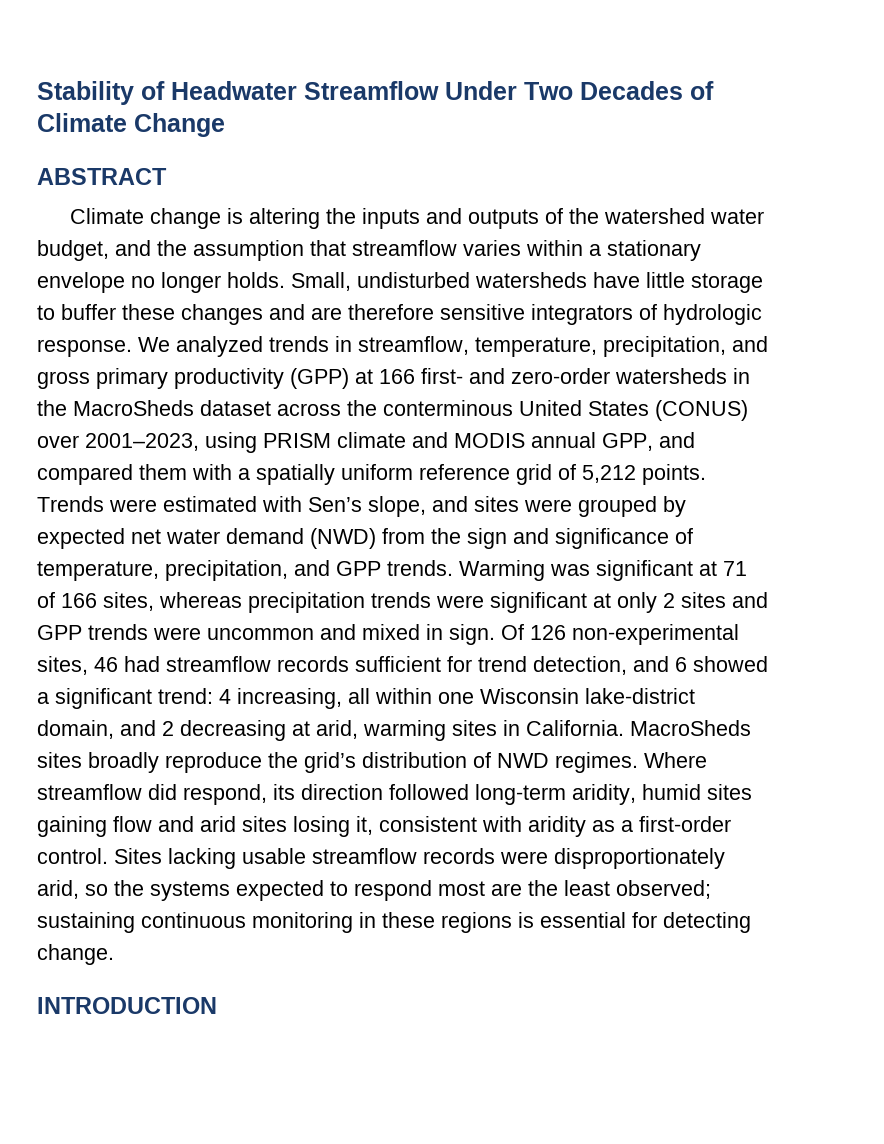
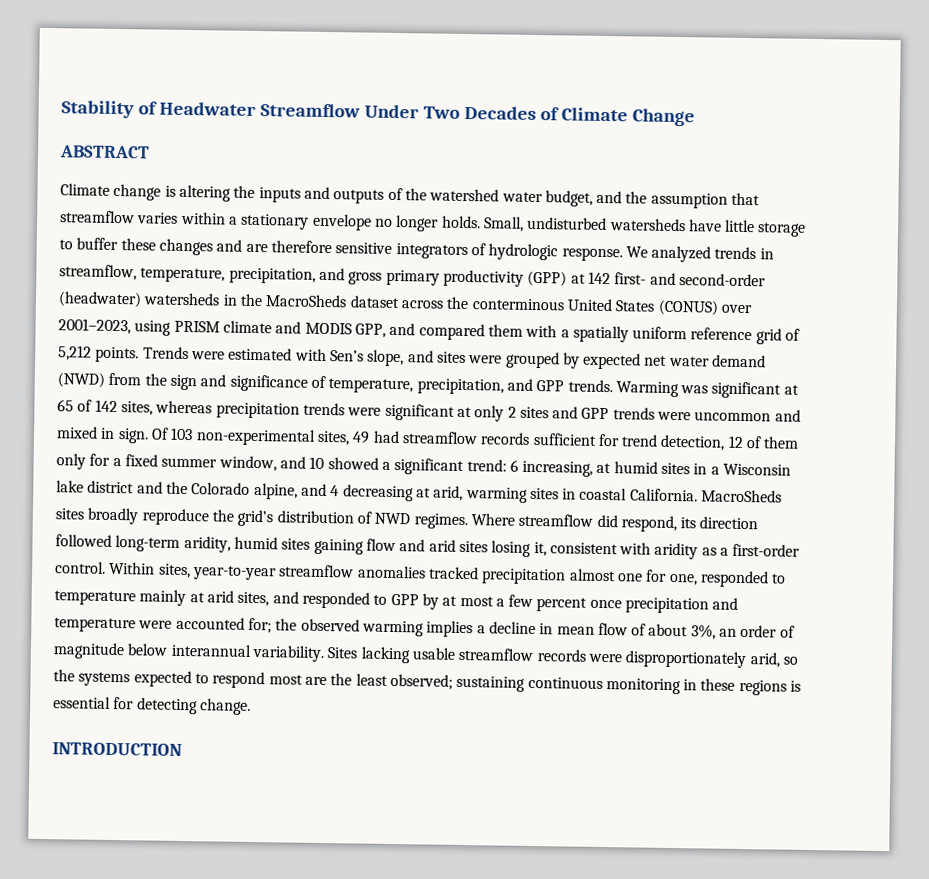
- We analyzed trends in streamflow, temperature, precipitation, and gross primary productivity (GPP) at 166 first- and zero-order watersheds in the MacroSheds dataset across the conterminous United States (CONUS) over 2001–2023, using PRISM climate and MODIS annual GPP, and compared them with a spatially uniform reference grid of 5,212 points.
+ We analyzed trends in streamflow, temperature, precipitation, and gross primary productivity (GPP) at 142 first- and second-order (headwater) watersheds in the MacroSheds dataset across the conterminous United States (CONUS) over 2001–2023, using PRISM climate and MODIS GPP, and compared them with a spatially uniform reference grid of 5,212 points.
- Warming was significant at 71 of 166 sites, whereas precipitation trends were significant at only 2 sites and GPP trends were uncommon and mixed in sign.
+ Warming was significant at 65 of 142 sites, whereas precipitation trends were significant at only 2 sites and GPP trends were uncommon and mixed in sign.
- Of 126 non-experimental sites, 46 had streamflow records sufficient for trend detection, and 6 showed a significant trend: 4 increasing, all within one Wisconsin lake-district domain, and 2 decreasing at arid, warming sites in California.
+ Of 103 non-experimental sites, 49 had streamflow records sufficient for trend detection, 12 of them only for a fixed summer window, and 10 showed a significant trend: 6 increasing, at humid sites in a Wisconsin lake district and the Colorado alpine, and 4 decreasing at arid, warming sites in coastal California.
+ Within sites, year-to-year streamflow anomalies tracked precipitation almost one for one, responded to temperature mainly at arid sites, and responded to GPP by at most a few percent once precipitation and temperature were accounted for; the observed warming implies a decline in mean flow of about 3%, an order of magnitude below interannual variability.

